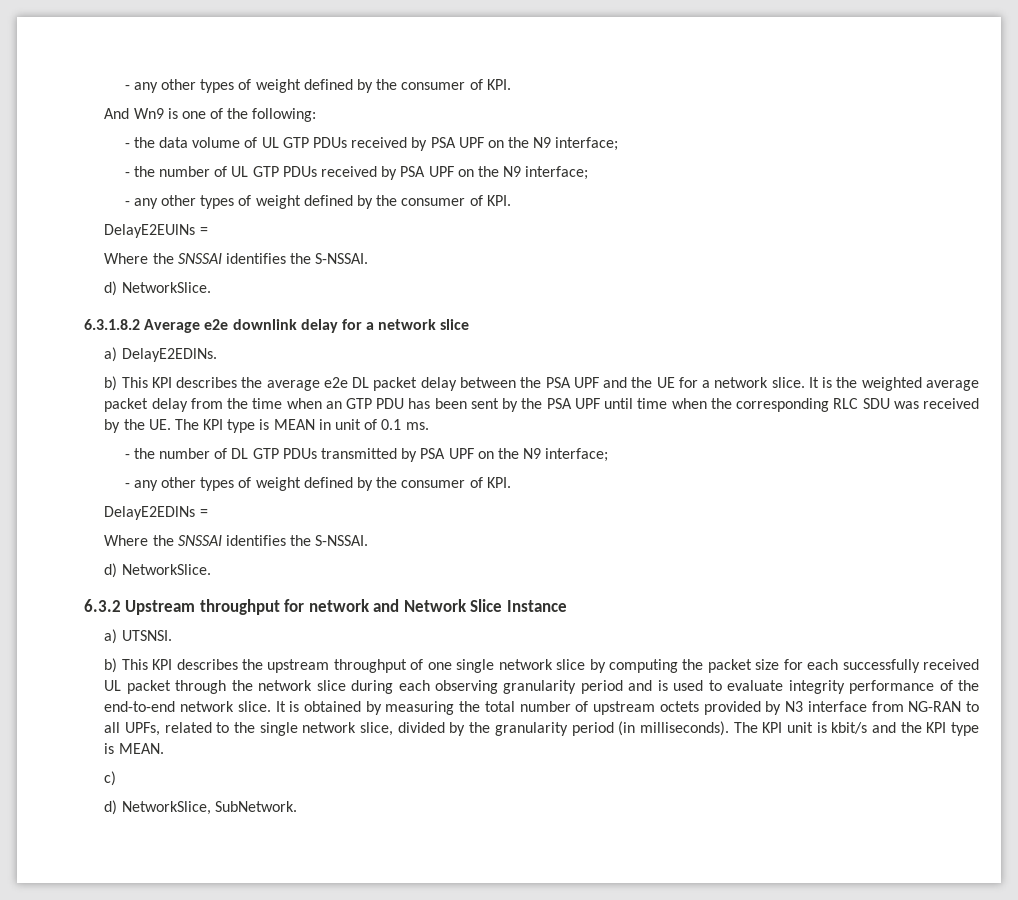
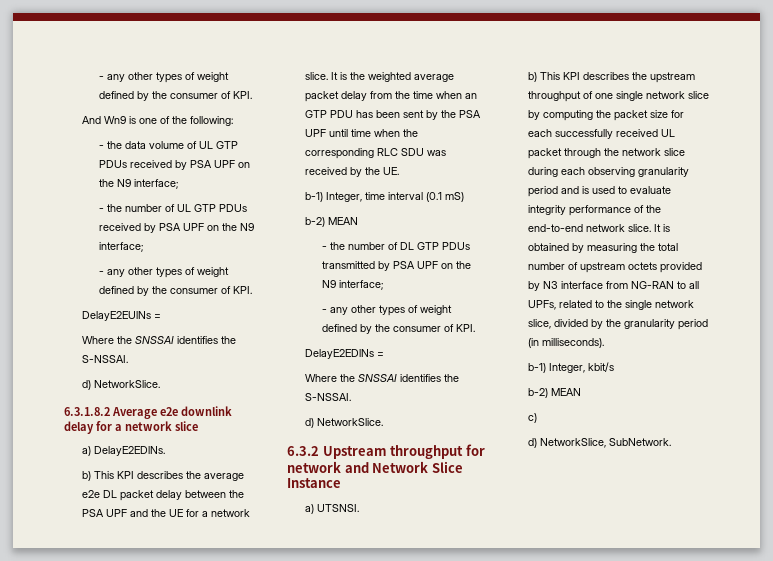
- It is the weighted average packet delay from the time when an GTP PDU has been sent by the PSA UPF until time when the corresponding RLC SDU was received by the UE. The KPI type is MEAN in unit of 0.1 ms.
+ It is the weighted average packet delay from the time when an GTP PDU has been sent by the PSA UPF until time when the corresponding RLC SDU was received by the UE.
+ b-1) Integer, time interval (0.1 mS)
+ b-2) MEAN
- It is obtained by measuring the total number of upstream octets provided by N3 interface from NG-RAN to all UPFs, related to the single network slice, divided by the granularity period (in milliseconds). The KPI unit is kbit/s and the KPI type is MEAN.
+ It is obtained by measuring the total number of upstream octets provided by N3 interface from NG-RAN to all UPFs, related to the single network slice, divided by the granularity period (in milliseconds).
+ b-1) Integer, kbit/s
+ b-2) MEAN

